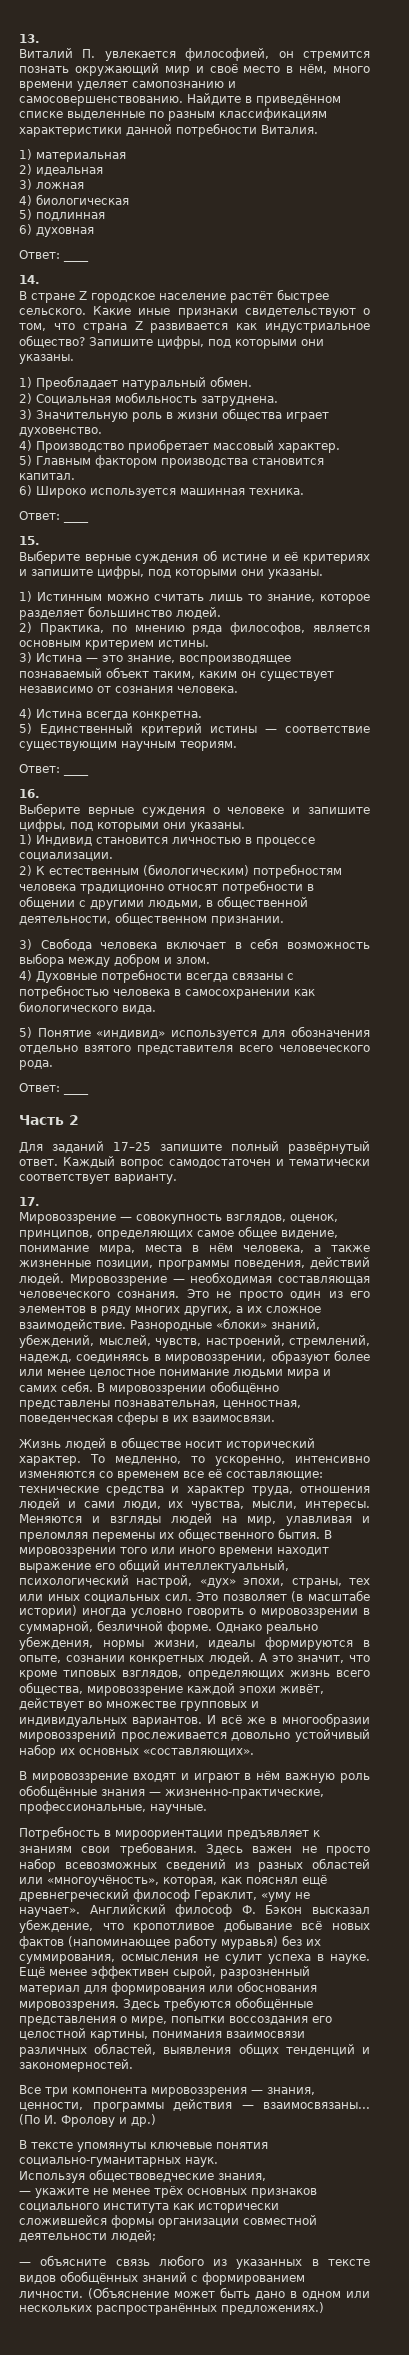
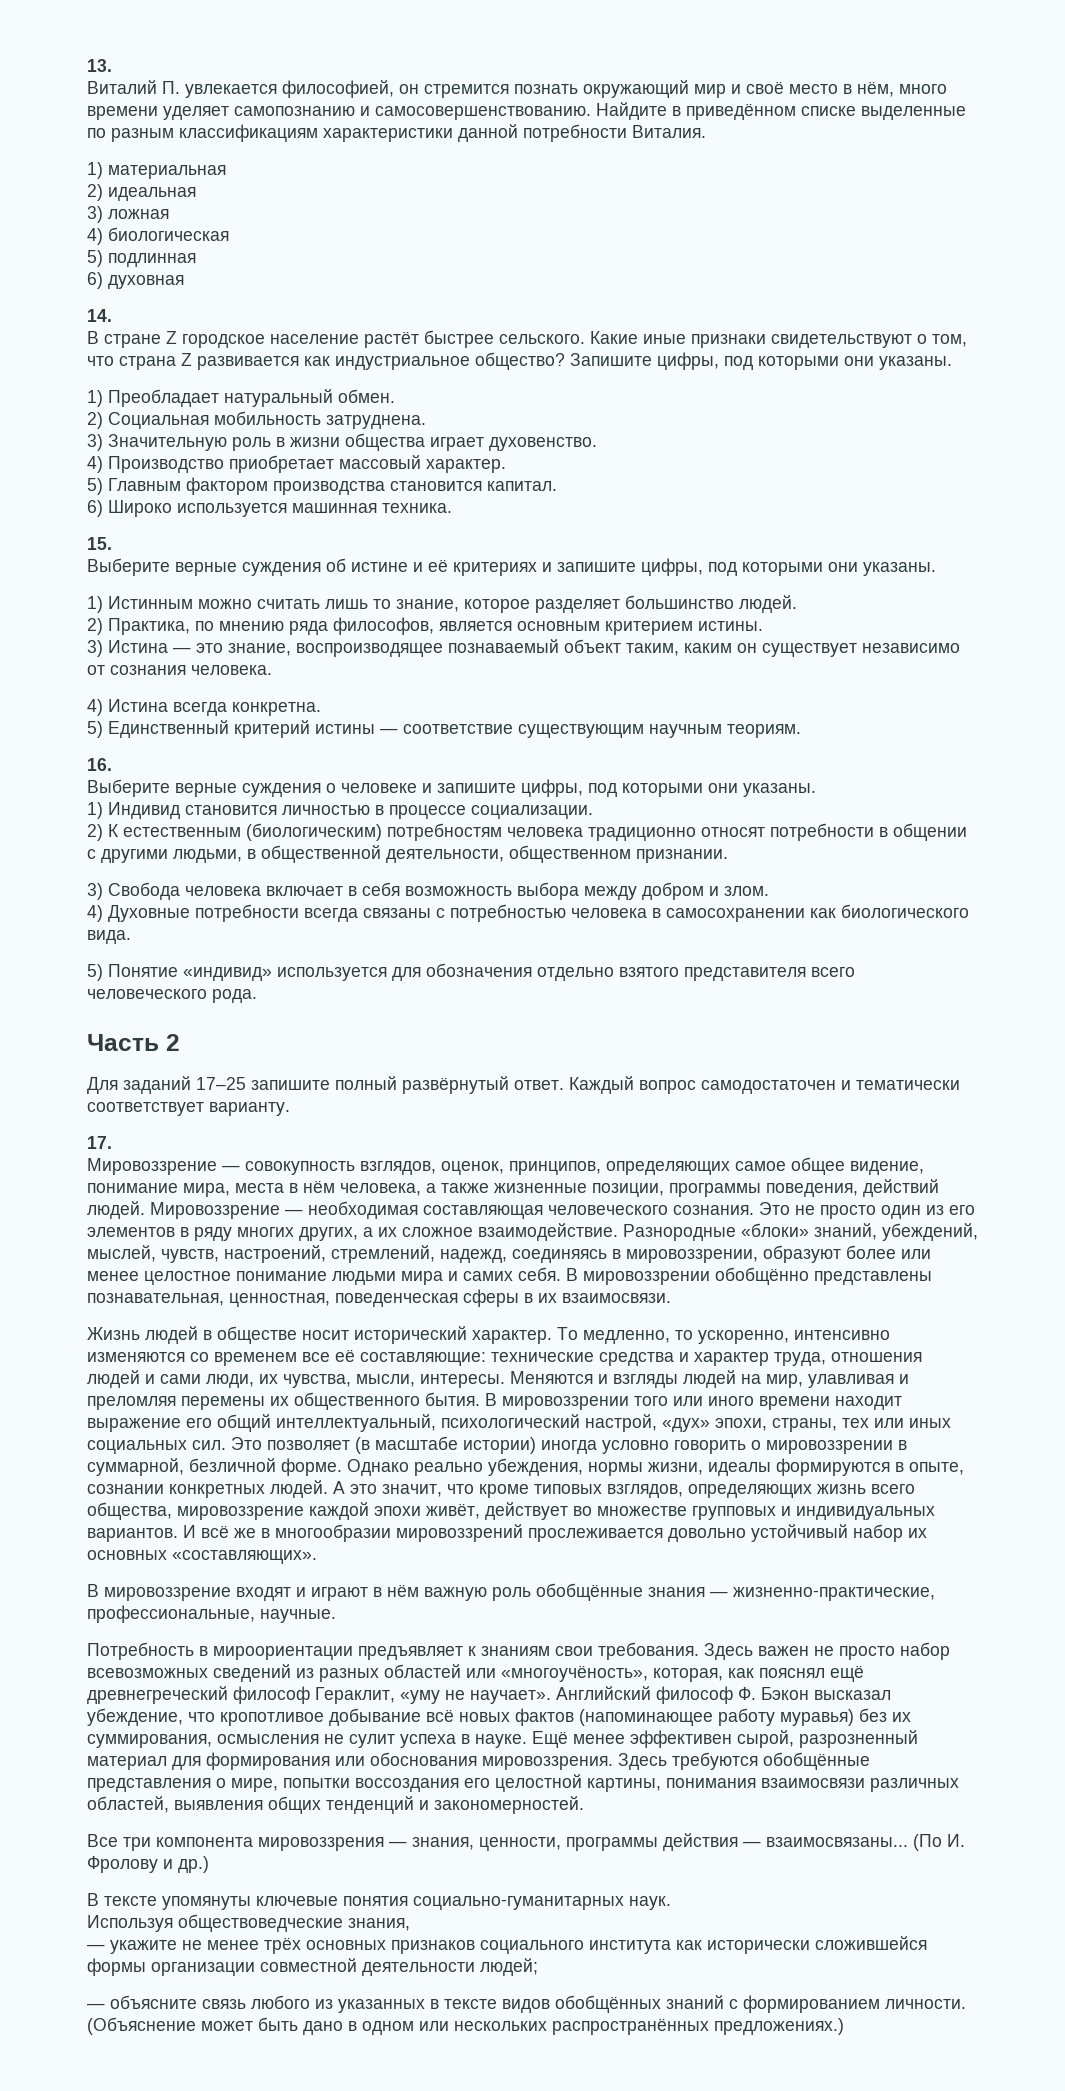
  6) духовная
- Ответ: ____
  6) Широко используется машинная техника.
- Ответ: ____
  5) Единственный критерий истины — соответствие существующим научным теориям.
- Ответ: ____
  5) Понятие «индивид» используется для обозначения отдельно взятого представителя всего человеческого рода.
- Ответ: ____

